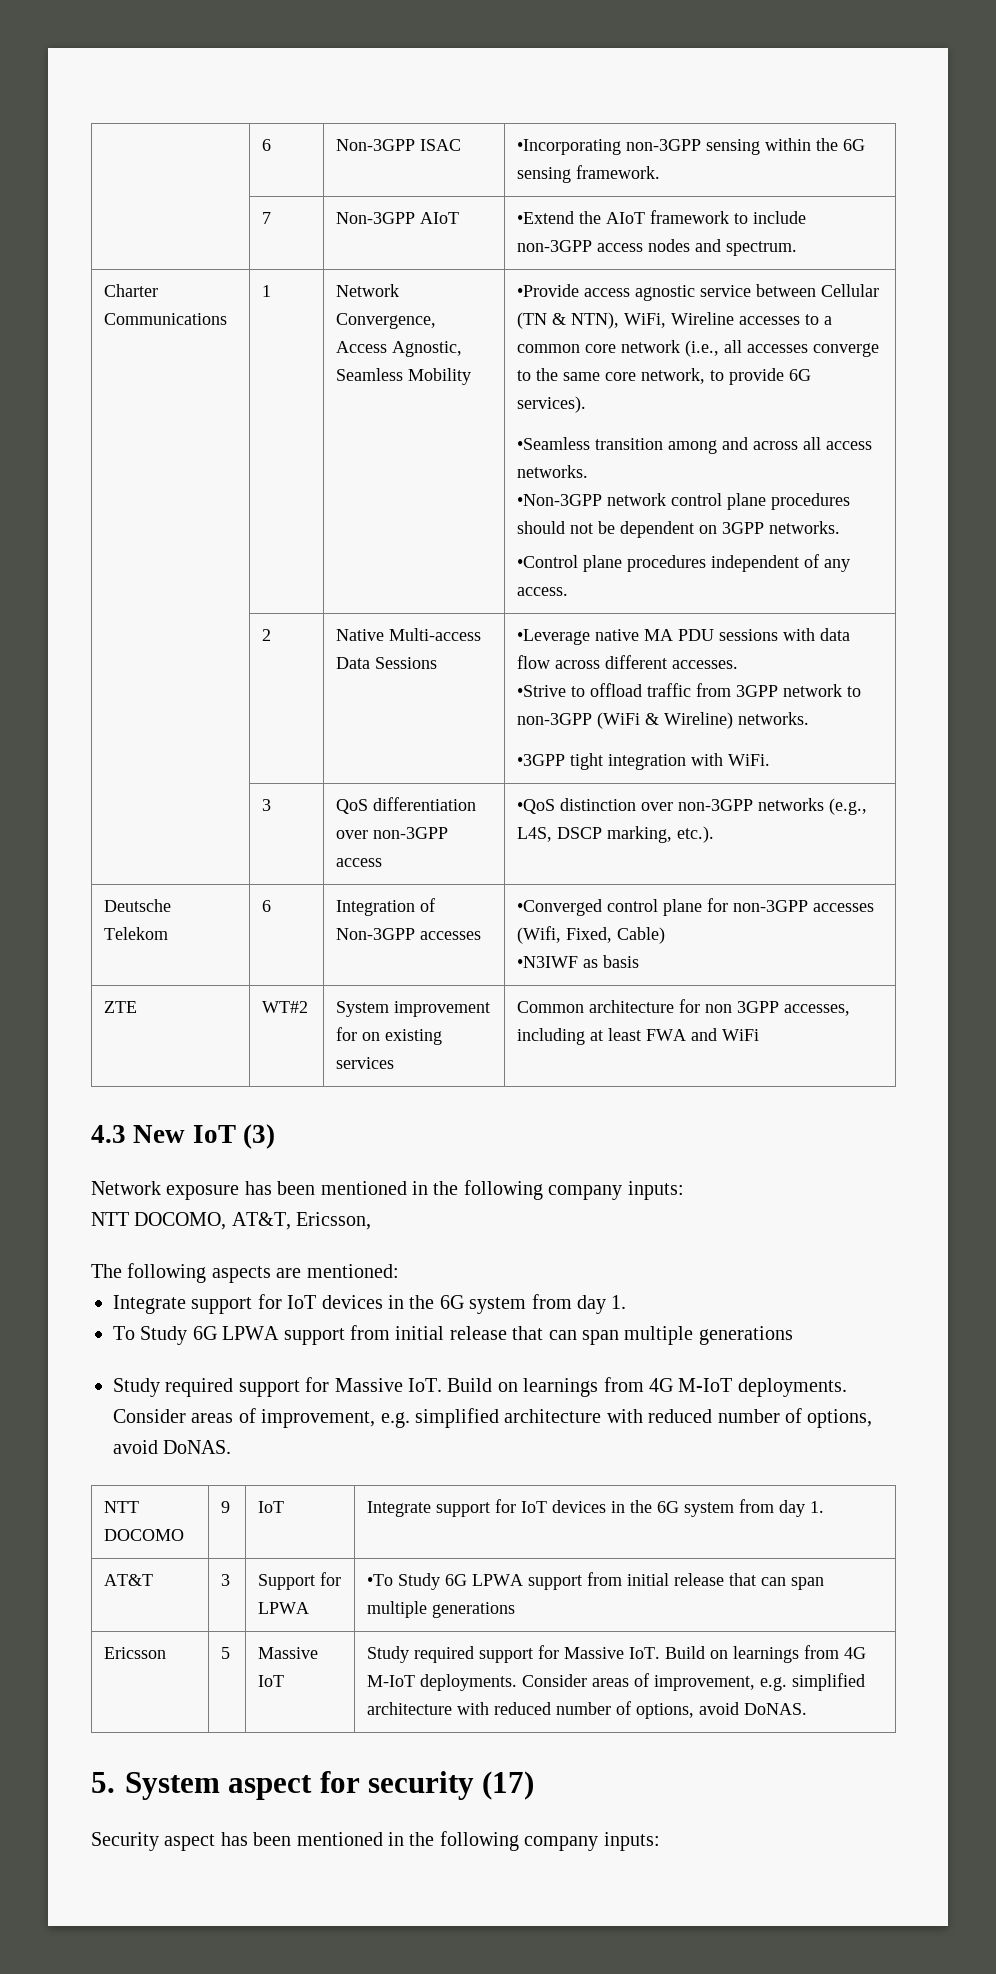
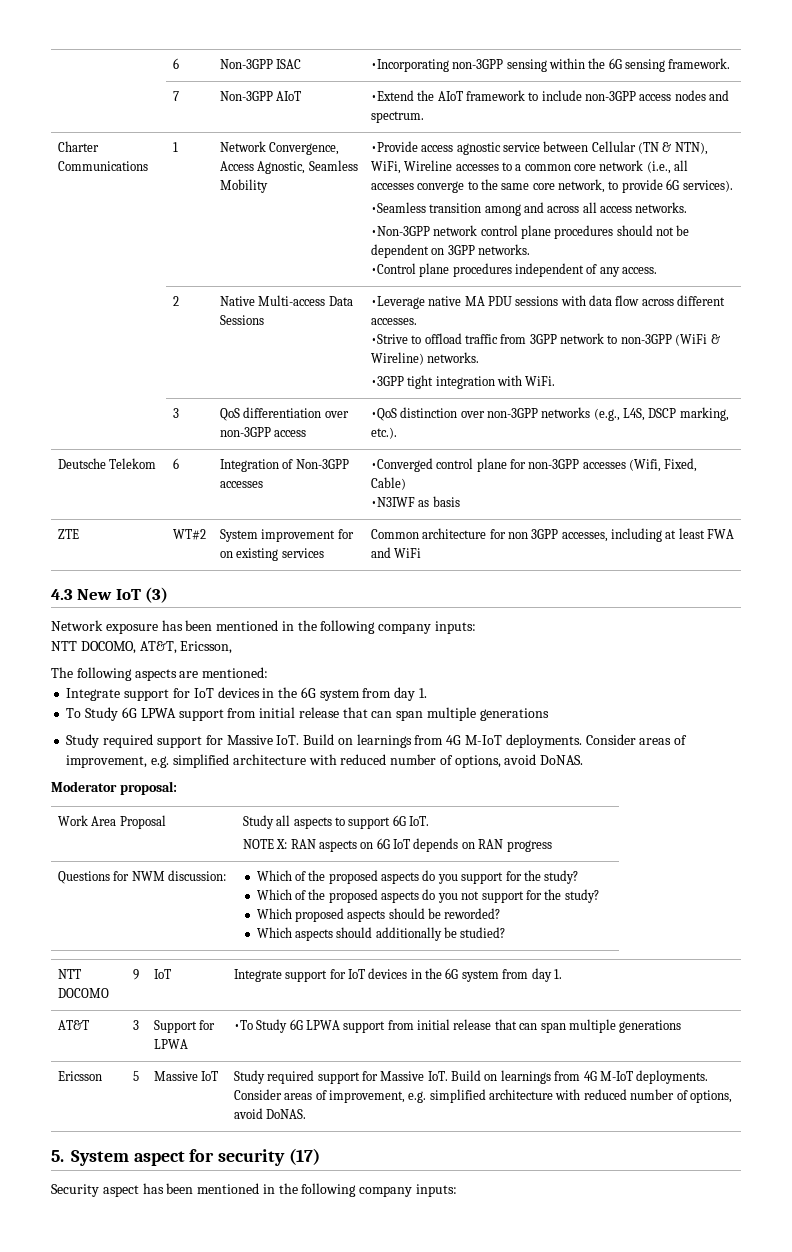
+ Moderator proposal:
+ Work Area Proposal | Study all aspects to support 6G IoT.
+ NOTE X: RAN aspects on 6G IoT depends on RAN progress
+ Questions for NWM discussion: | Which of the proposed aspects do you support for the study?
+ Which of the proposed aspects do you not support for the study?
+ Which proposed aspects should be reworded?
+ Which aspects should additionally be studied?

